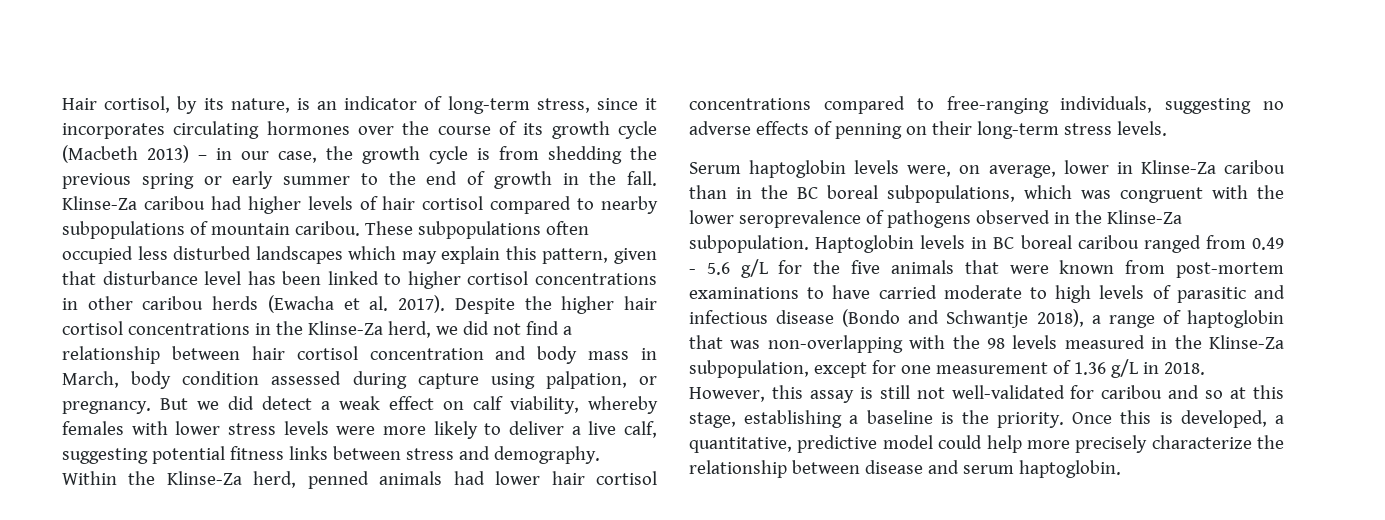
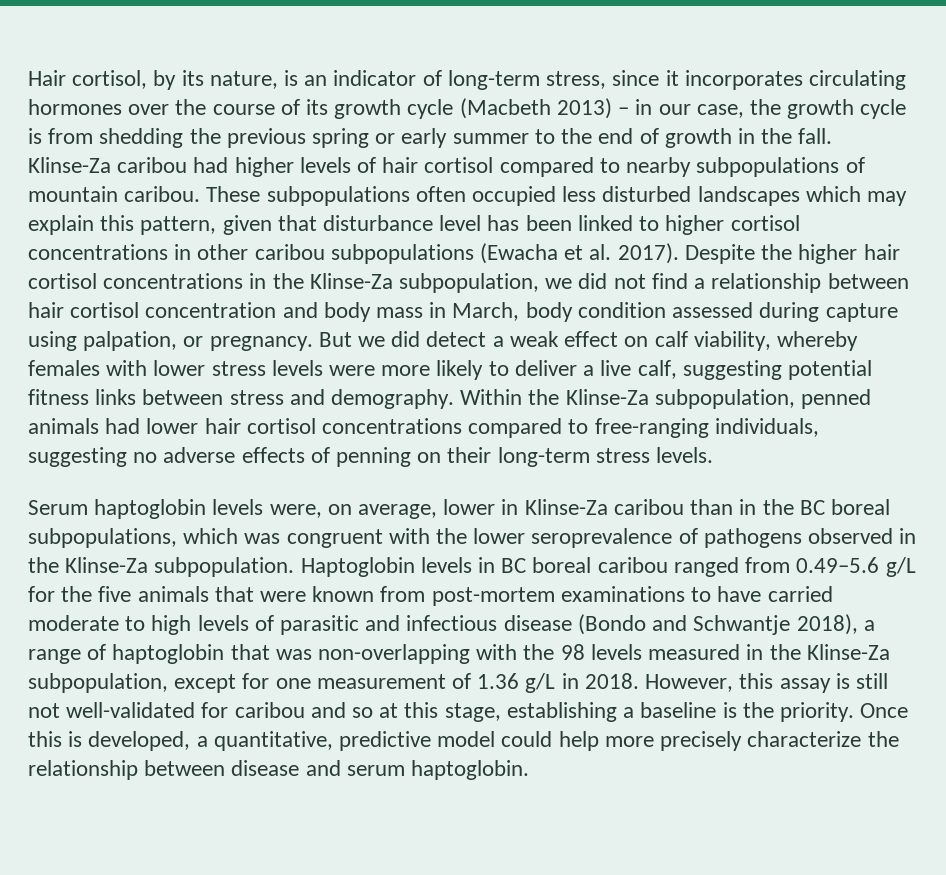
- These subpopulations often occupied less disturbed landscapes which may explain this pattern, given that disturbance level has been linked to higher cortisol concentrations in other caribou herds (Ewacha et al. 2017).
+ These subpopulations often occupied less disturbed landscapes which may explain this pattern, given that disturbance level has been linked to higher cortisol concentrations in other caribou subpopulations (Ewacha et al. 2017).
- Despite the higher hair cortisol concentrations in the Klinse-Za herd, we did not find a relationship between hair cortisol concentration and body mass in March, body condition assessed during capture using palpation, or pregnancy.
+ Despite the higher hair cortisol concentrations in the Klinse-Za subpopulation, we did not find a relationship between hair cortisol concentration and body mass in March, body condition assessed during capture using palpation, or pregnancy.
- Within the Klinse-Za herd, penned animals had lower hair cortisol concentrations compared to free-ranging individuals, suggesting no adverse effects of penning on their long-term stress levels.
+ Within the Klinse-Za subpopulation, penned animals had lower hair cortisol concentrations compared to free-ranging individuals, suggesting no adverse effects of penning on their long-term stress levels.
- Haptoglobin levels in BC boreal caribou ranged from 0.49 - 5.6 g/L for the five animals that were known from post-mortem examinations to have carried moderate to high levels of parasitic and infectious disease (Bondo and Schwantje 2018), a range of haptoglobin that was non-overlapping with the 98 levels measured in the Klinse-Za subpopulation, except for one measurement of 1.36 g/L in 2018.
+ Haptoglobin levels in BC boreal caribou ranged from 0.49–5.6 g/L for the five animals that were known from post-mortem examinations to have carried moderate to high levels of parasitic and infectious disease (Bondo and Schwantje 2018), a range of haptoglobin that was non-overlapping with the 98 levels measured in the Klinse-Za subpopulation, except for one measurement of 1.36 g/L in 2018.

